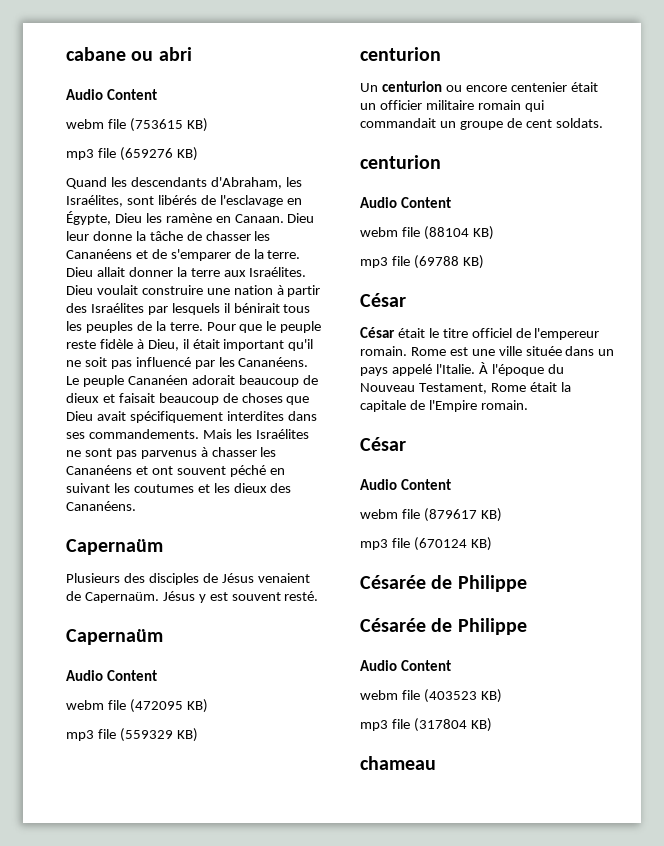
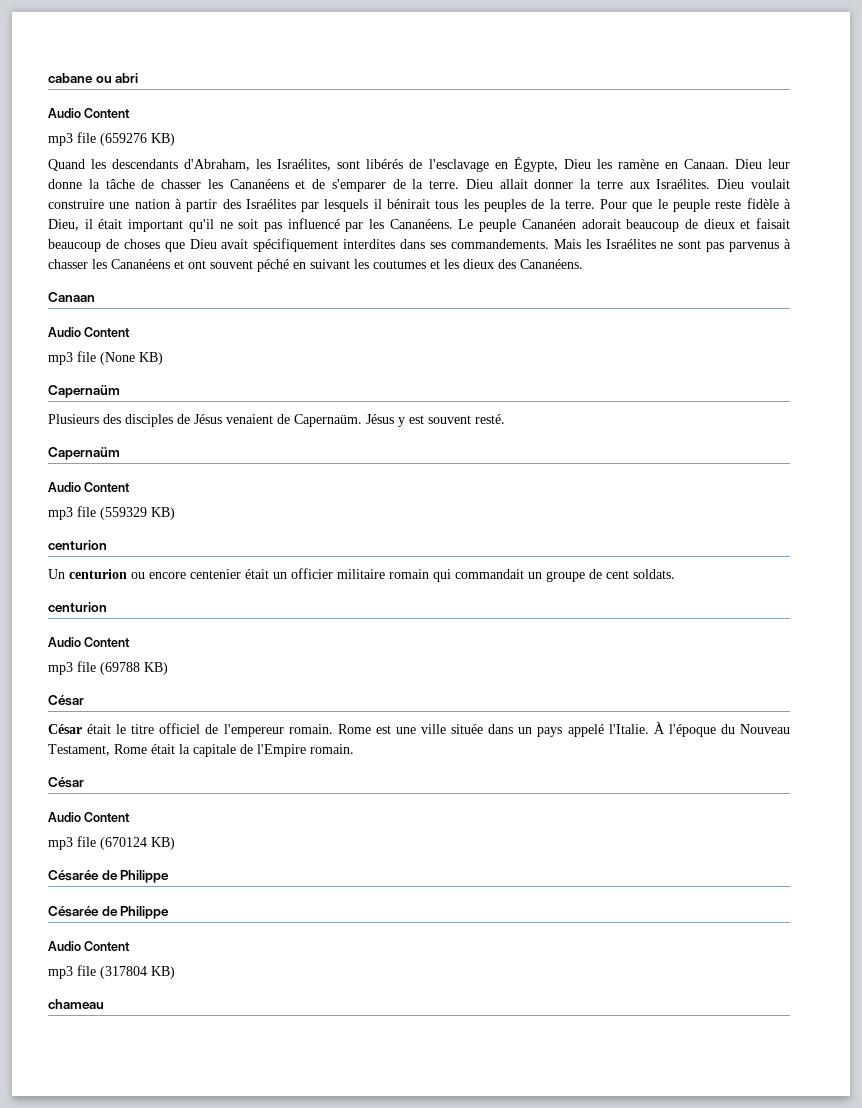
- webm file (753615 KB)
+ Canaan
+ Audio Content
+ mp3 file (None KB)
- webm file (472095 KB)
- webm file (88104 KB)
- webm file (879617 KB)
- webm file (403523 KB)

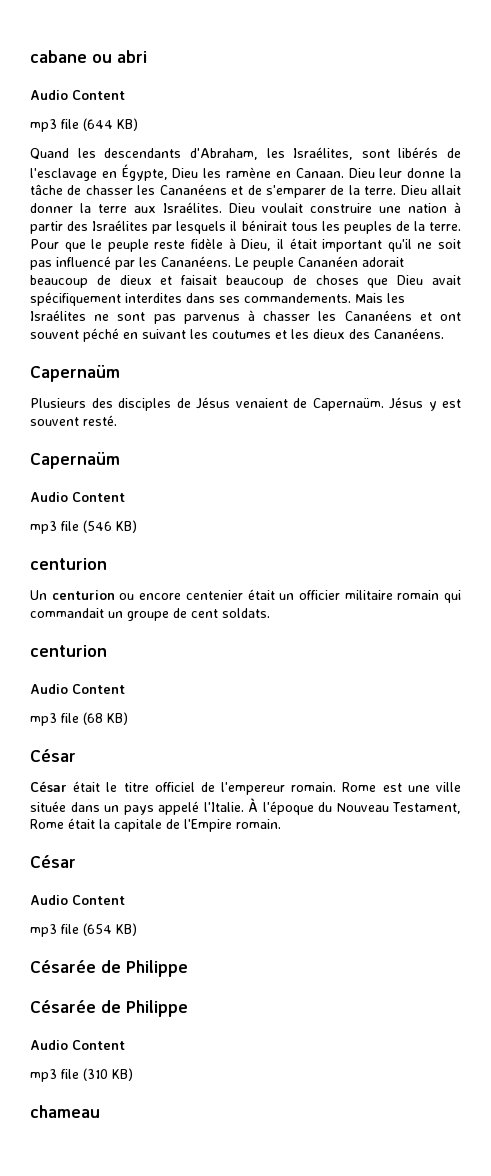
- mp3 file (659276 KB)
+ mp3 file (644 KB)
- Canaan
- Audio Content
- mp3 file (None KB)
- mp3 file (559329 KB)
+ mp3 file (546 KB)
- mp3 file (69788 KB)
+ mp3 file (68 KB)
- mp3 file (670124 KB)
+ mp3 file (654 KB)
- mp3 file (317804 KB)
+ mp3 file (310 KB)

